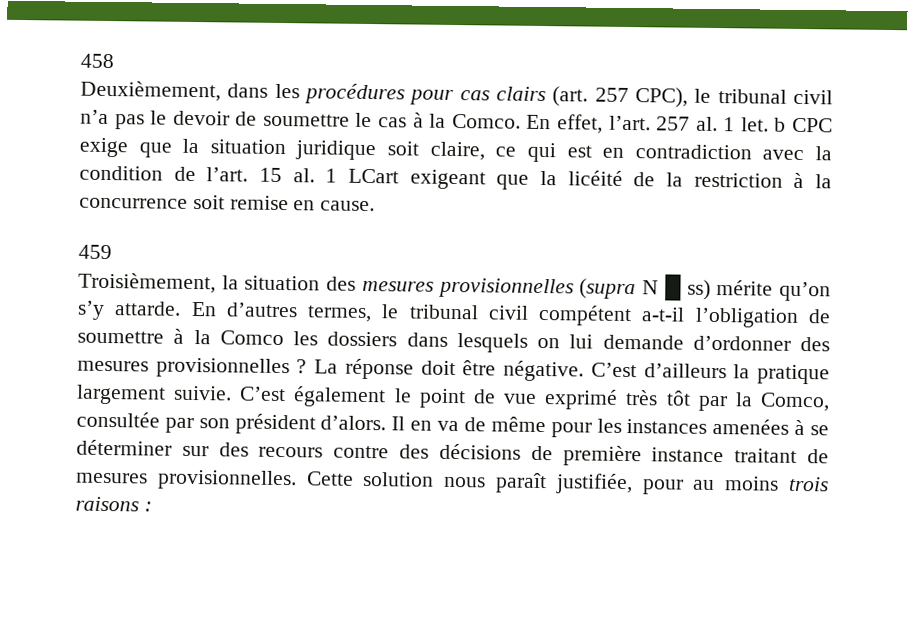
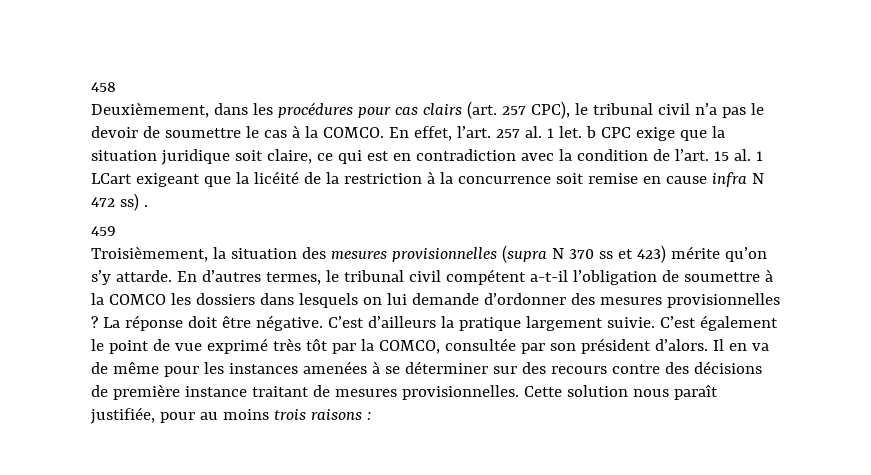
- Deuxièmement, dans les procédures pour cas clairs (art. 257 CPC), le tribunal civil n’a pas le devoir de soumettre le cas à la Comco.
+ Deuxièmement, dans les procédures pour cas clairs (art. 257 CPC), le tribunal civil n’a pas le devoir de soumettre le cas à la COMCO.
- 15 al. 1 LCart exigeant que la licéité de la restriction à la concurrence soit remise en cause.
+ 15 al. 1 LCart exigeant que la licéité de la restriction à la concurrence soit remise en cause infra N 472 ss) .
- Troisièmement, la situation des mesures provisionnelles (supra N █ ss) mérite qu’on s’y attarde.
+ Troisièmement, la situation des mesures provisionnelles (supra N 370 ss et 423) mérite qu’on s’y attarde.
- En d’autres termes, le tribunal civil compétent a-t-il l’obligation de soumettre à la Comco les dossiers dans lesquels on lui demande d’ordonner des mesures provisionnelles ?
+ En d’autres termes, le tribunal civil compétent a-t-il l’obligation de soumettre à la COMCO les dossiers dans lesquels on lui demande d’ordonner des mesures provisionnelles ?
- C’est également le point de vue exprimé très tôt par la Comco, consultée par son président d’alors.
+ C’est également le point de vue exprimé très tôt par la COMCO, consultée par son président d’alors.

